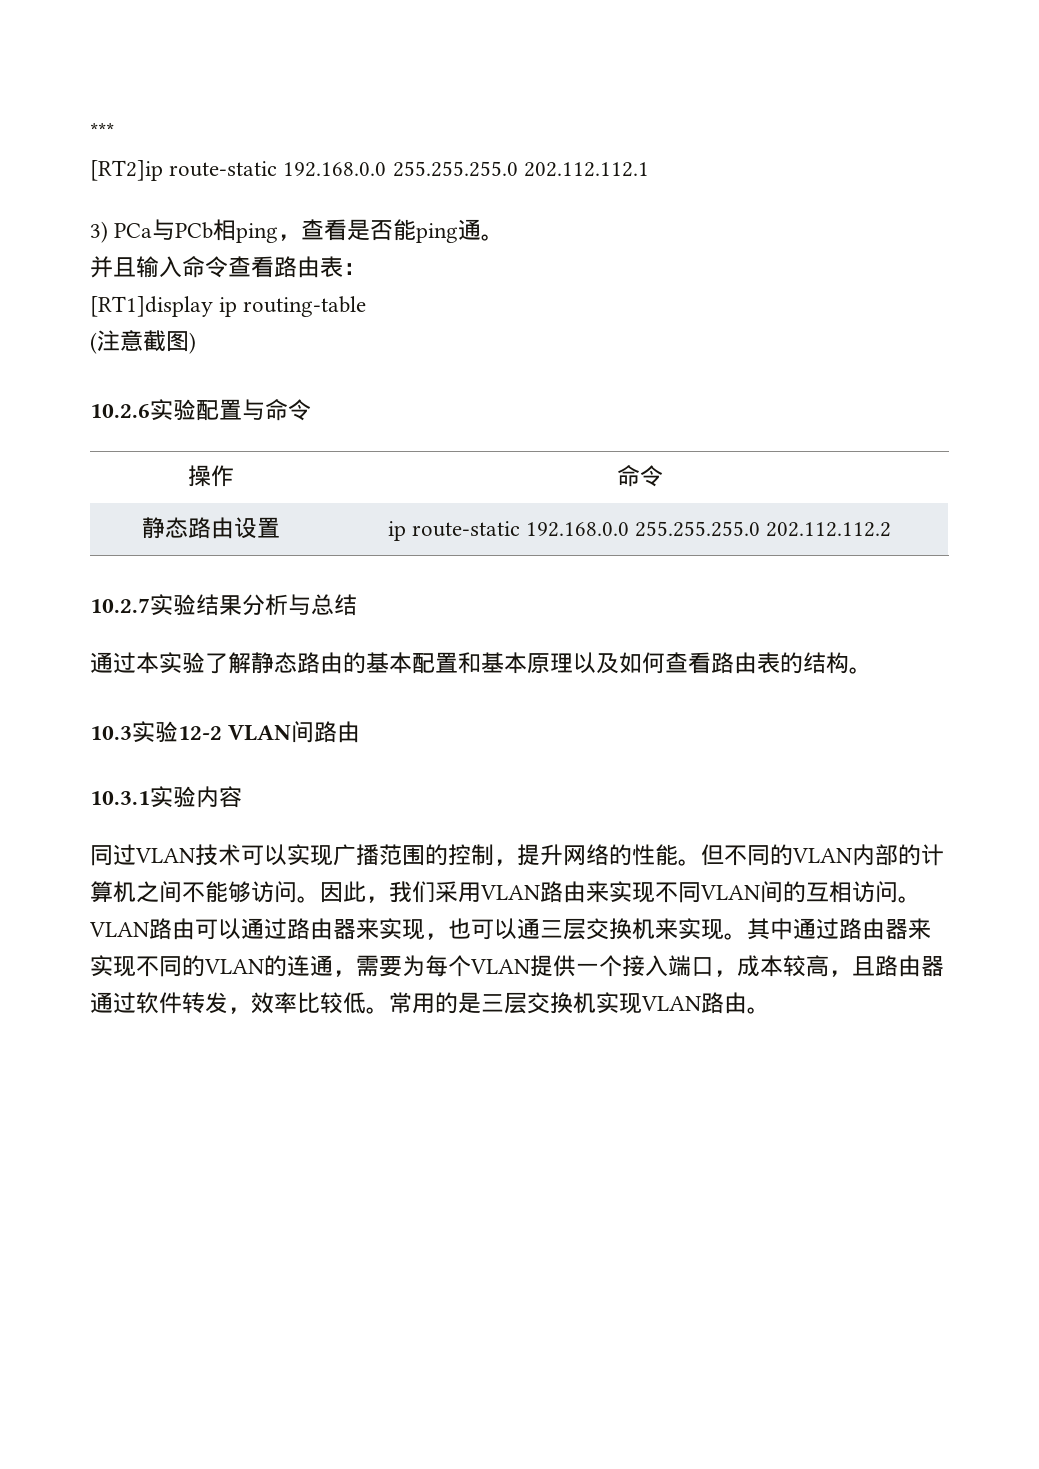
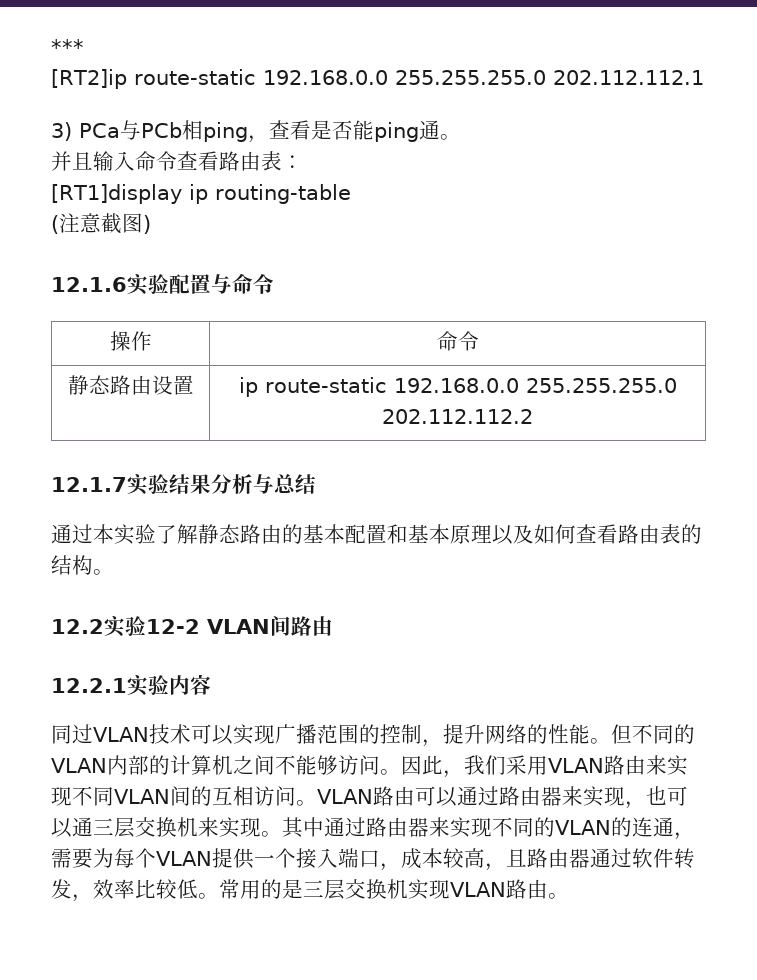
- 10.2.6实验配置与命令
+ 12.1.6实验配置与命令
- 10.2.7实验结果分析与总结
+ 12.1.7实验结果分析与总结
- 10.3实验12-2 VLAN间路由
+ 12.2实验12-2 VLAN间路由
- 10.3.1实验内容
+ 12.2.1实验内容

